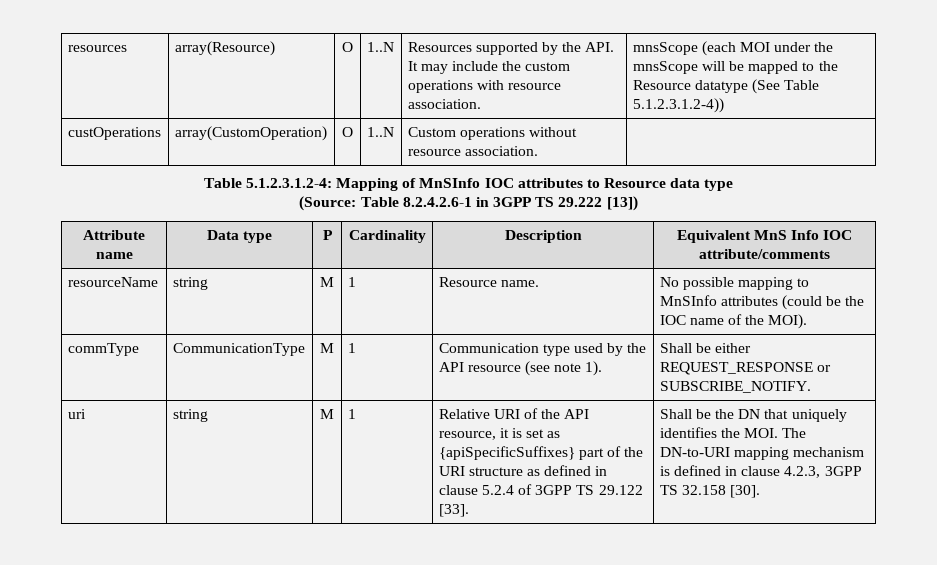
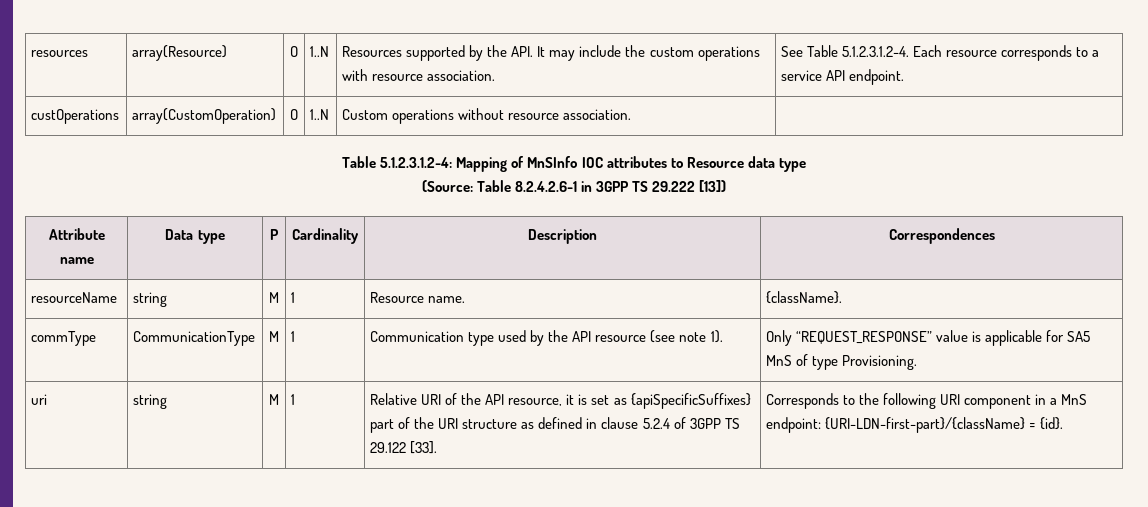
- resources | array(Resource) | O | 1..N | Resources supported by the API. It may include the custom operations with resource association. | mnsScope (each MOI under the mnsScope will be mapped to the Resource datatype (See Table 5.1.2.3.1.2-4))
+ resources | array(Resource) | O | 1..N | Resources supported by the API. It may include the custom operations with resource association. | See Table 5.1.2.3.1.2-4. Each resource corresponds to a service API endpoint.
- Attribute name | Data type | P | Cardinality | Description | Equivalent MnS Info IOC attribute/comments
+ Attribute name | Data type | P | Cardinality | Description | Correspondences
- resourceName | string | M | 1 | Resource name. | No possible mapping to MnSInfo attributes (could be the IOC name of the MOI).
+ resourceName | string | M | 1 | Resource name. | {className}.
- commType | CommunicationType | M | 1 | Communication type used by the API resource (see note 1). | Shall be either REQUEST_RESPONSE or SUBSCRIBE_NOTIFY.
+ commType | CommunicationType | M | 1 | Communication type used by the API resource (see note 1). | Only “REQUEST_RESPONSE” value is applicable for SA5 MnS of type Provisioning.
- Shall be the DN that uniquely identifies the MOI. The DN-to-URI mapping mechanism is defined in clause 4.2.3, 3GPP TS 32.158 [30].
+ Corresponds to the following URI component in a MnS endpoint: {URI-LDN-first-part}/{className} = {id}.

